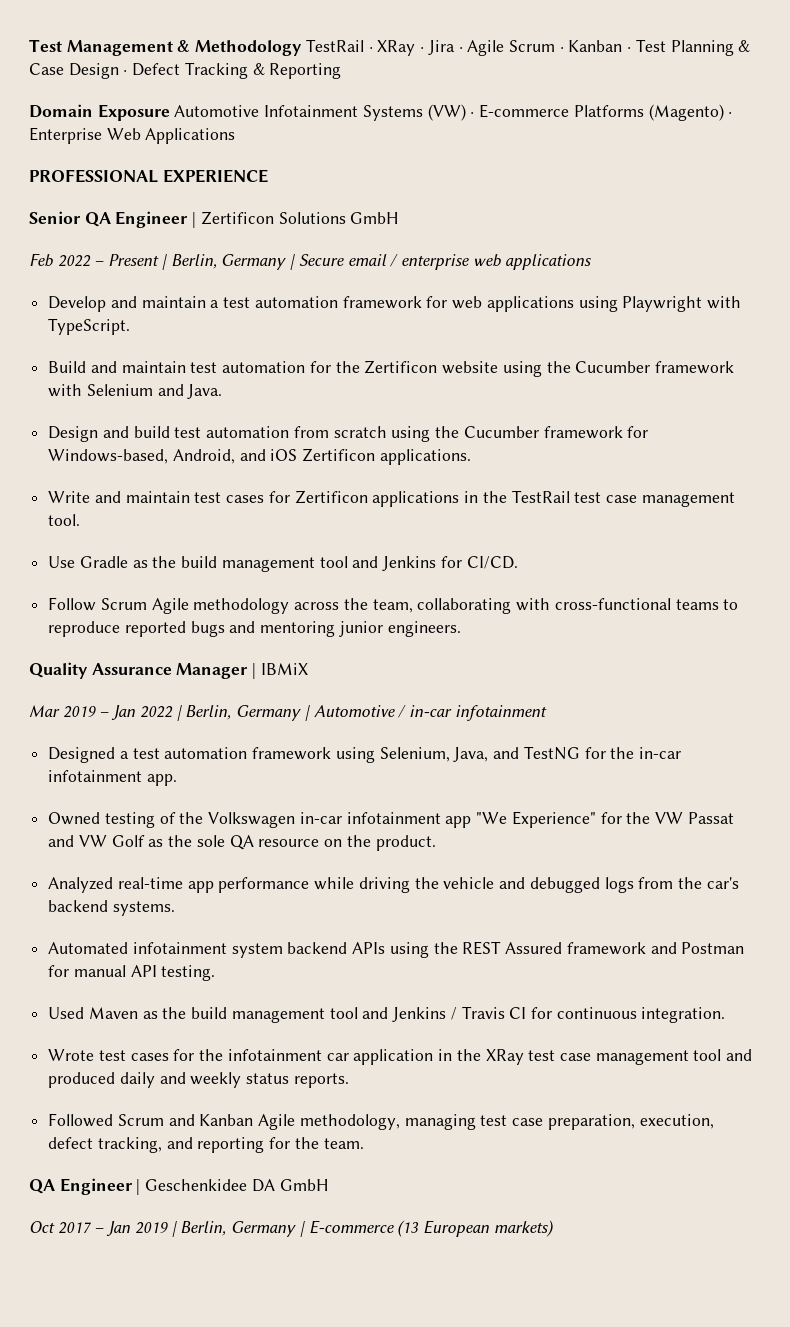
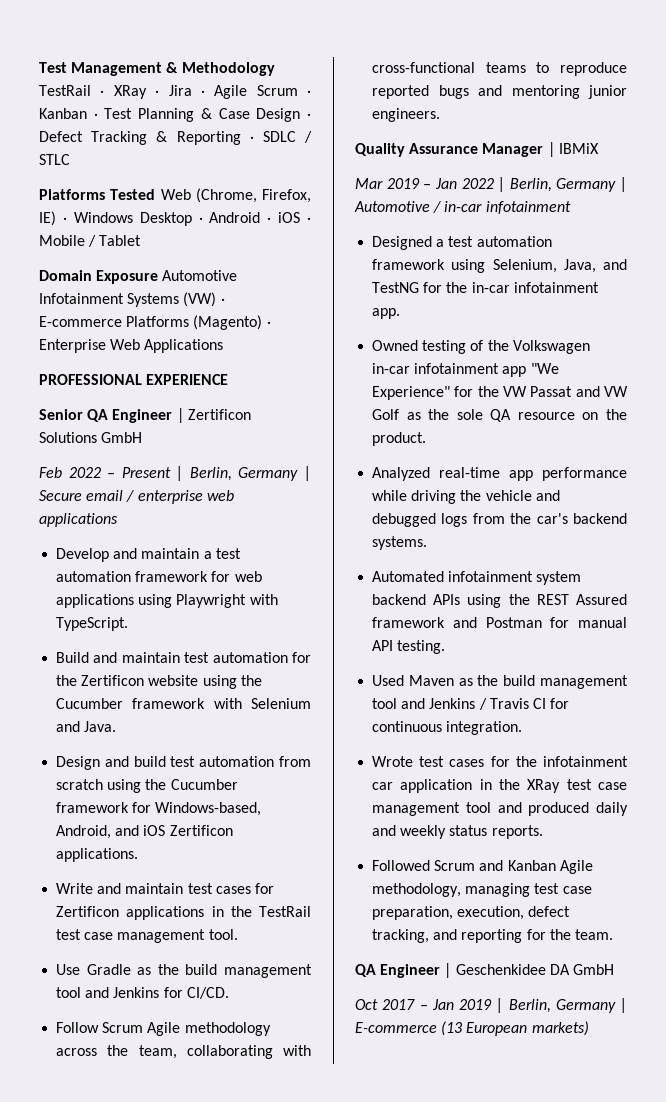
- Test Management & Methodology TestRail · XRay · Jira · Agile Scrum · Kanban · Test Planning & Case Design · Defect Tracking & Reporting
+ Test Management & Methodology TestRail · XRay · Jira · Agile Scrum · Kanban · Test Planning & Case Design · Defect Tracking & Reporting · SDLC / STLC
+ Platforms Tested Web (Chrome, Firefox, IE) · Windows Desktop · Android · iOS · Mobile / Tablet

